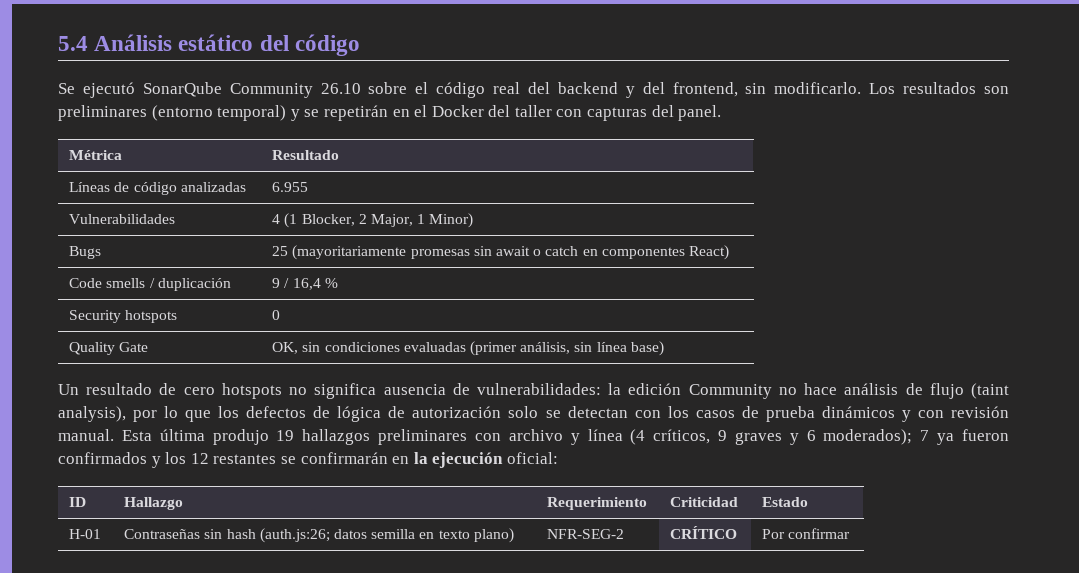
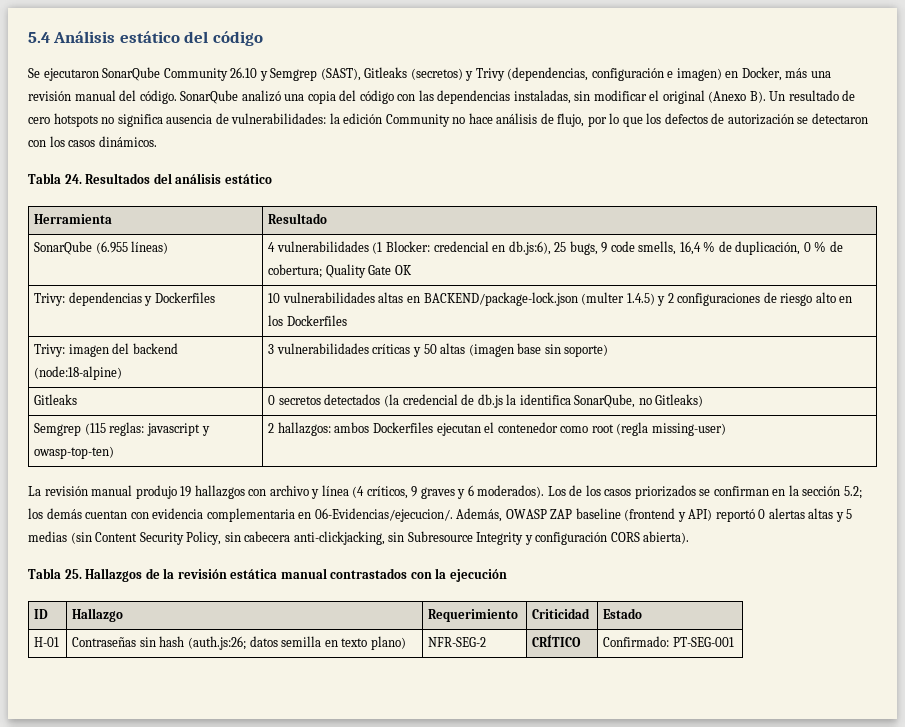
- Se ejecutó SonarQube Community 26.10 sobre el código real del backend y del frontend, sin modificarlo. Los resultados son preliminares (entorno temporal) y se repetirán en el Docker del taller con capturas del panel.
- Métrica | Resultado
- Líneas de código analizadas | 6.955
- Vulnerabilidades | 4 (1 Blocker, 2 Major, 1 Minor)
- Bugs | 25 (mayoritariamente promesas sin await o catch en componentes React)
- Code smells / duplicación | 9 / 16,4 %
- Security hotspots | 0
- Quality Gate | OK, sin condiciones evaluadas (primer análisis, sin línea base)
- Un resultado de cero hotspots no significa ausencia de vulnerabilidades: la edición Community no hace análisis de flujo (taint analysis), por lo que los defectos de lógica de autorización solo se detectan con los casos de prueba dinámicos y con revisión manual. Esta última produjo 19 hallazgos preliminares con archivo y línea (4 críticos, 9 graves y 6 moderados); 7 ya fueron confirmados y los 12 restantes se confirmarán en la ejecución oficial:
+ Se ejecutaron SonarQube Community 26.10 y Semgrep (SAST), Gitleaks (secretos) y Trivy (dependencias, configuración e imagen) en Docker, más una revisión manual del código. SonarQube analizó una copia del código con las dependencias instaladas, sin modificar el original (Anexo B). Un resultado de cero hotspots no significa ausencia de vulnerabilidades: la edición Community no hace análisis de flujo, por lo que los defectos de autorización se detectaron con los casos dinámicos.
+ Tabla 24. Resultados del análisis estático
+ Herramienta | Resultado
+ SonarQube (6.955 líneas) | 4 vulnerabilidades (1 Blocker: credencial en db.js:6), 25 bugs, 9 code smells, 16,4 % de duplicación, 0 % de cobertura; Quality Gate OK
+ Trivy: dependencias y Dockerfiles | 10 vulnerabilidades altas en BACKEND/package-lock.json (multer 1.4.5) y 2 configuraciones de riesgo alto en los Dockerfiles
+ Trivy: imagen del backend (node:18-alpine) | 3 vulnerabilidades críticas y 50 altas (imagen base sin soporte)
+ Gitleaks | 0 secretos detectados (la credencial de db.js la identifica SonarQube, no Gitleaks)
+ Semgrep (115 reglas: javascript y owasp-top-ten) | 2 hallazgos: ambos Dockerfiles ejecutan el contenedor como root (regla missing-user)
+ La revisión manual produjo 19 hallazgos con archivo y línea (4 críticos, 9 graves y 6 moderados). Los de los casos priorizados se confirman en la sección 5.2; los demás cuentan con evidencia complementaria en 06-Evidencias/ejecucion/. Además, OWASP ZAP baseline (frontend y API) reportó 0 alertas altas y 5 medias (sin Content Security Policy, sin cabecera anti-clickjacking, sin Subresource Integrity y configuración CORS abierta).
+ Tabla 25. Hallazgos de la revisión estática manual contrastados con la ejecución
- H-01 | Contraseñas sin hash (auth.js:26; datos semilla en texto plano) | NFR-SEG-2 | CRÍTICO | Por confirmar
+ H-01 | Contraseñas sin hash (auth.js:26; datos semilla en texto plano) | NFR-SEG-2 | CRÍTICO | Confirmado: PT-SEG-001

